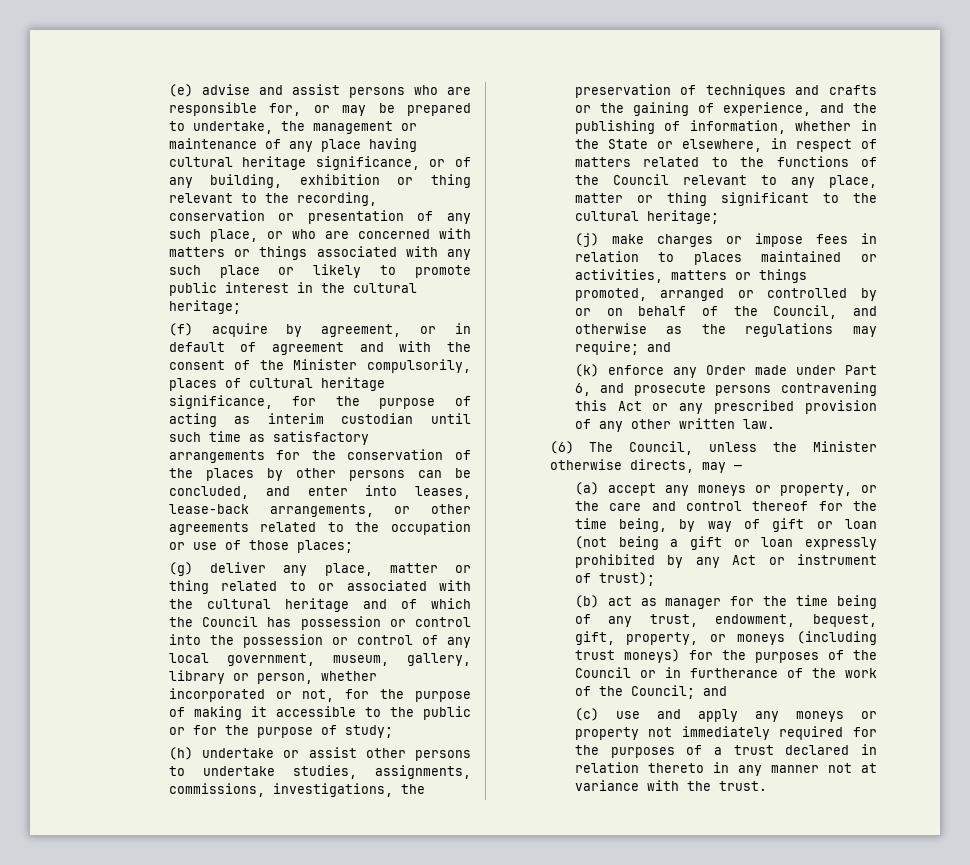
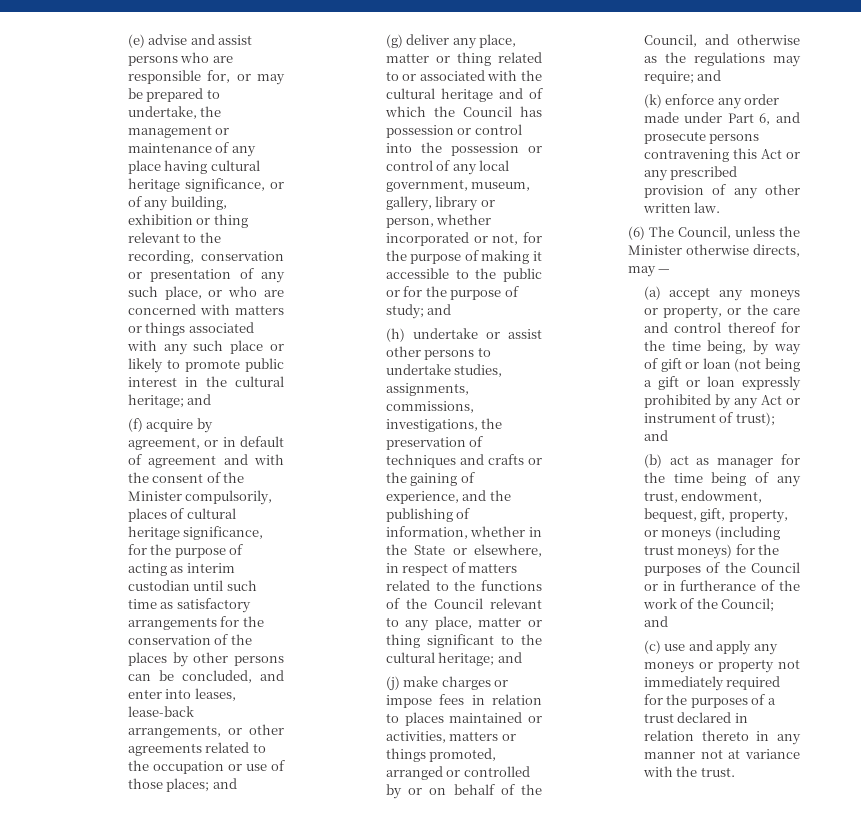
- (e) advise and assist persons who are responsible for, or may be prepared to undertake, the management or maintenance of any place having cultural heritage significance, or of any building, exhibition or thing relevant to the recording, conservation or presentation of any such place, or who are concerned with matters or things associated with any such place or likely to promote public interest in the cultural heritage;
+ (e) advise and assist persons who are responsible for, or may be prepared to undertake, the management or maintenance of any place having cultural heritage significance, or of any building, exhibition or thing relevant to the recording, conservation or presentation of any such place, or who are concerned with matters or things associated with any such place or likely to promote public interest in the cultural heritage; and
- (f) acquire by agreement, or in default of agreement and with the consent of the Minister compulsorily, places of cultural heritage significance, for the purpose of acting as interim custodian until such time as satisfactory arrangements for the conservation of the places by other persons can be concluded, and enter into leases, lease-back arrangements, or other agreements related to the occupation or use of those places;
+ (f) acquire by agreement, or in default of agreement and with the consent of the Minister compulsorily, places of cultural heritage significance, for the purpose of acting as interim custodian until such time as satisfactory arrangements for the conservation of the places by other persons can be concluded, and enter into leases, lease-back arrangements, or other agreements related to the occupation or use of those places; and
- (g) deliver any place, matter or thing related to or associated with the cultural heritage and of which the Council has possession or control into the possession or control of any local government, museum, gallery, library or person, whether incorporated or not, for the purpose of making it accessible to the public or for the purpose of study;
+ (g) deliver any place, matter or thing related to or associated with the cultural heritage and of which the Council has possession or control into the possession or control of any local government, museum, gallery, library or person, whether incorporated or not, for the purpose of making it accessible to the public or for the purpose of study; and
- (h) undertake or assist other persons to undertake studies, assignments, commissions, investigations, the preservation of techniques and crafts or the gaining of experience, and the publishing of information, whether in the State or elsewhere, in respect of matters related to the functions of the Council relevant to any place, matter or thing significant to the cultural heritage;
+ (h) undertake or assist other persons to undertake studies, assignments, commissions, investigations, the preservation of techniques and crafts or the gaining of experience, and the publishing of information, whether in the State or elsewhere, in respect of matters related to the functions of the Council relevant to any place, matter or thing significant to the cultural heritage; and
- (k) enforce any Order made under Part 6, and prosecute persons contravening this Act or any prescribed provision of any other written law.
+ (k) enforce any order made under Part 6, and prosecute persons contravening this Act or any prescribed provision of any other written law.
- (a) accept any moneys or property, or the care and control thereof for the time being, by way of gift or loan (not being a gift or loan expressly prohibited by any Act or instrument of trust);
+ (a) accept any moneys or property, or the care and control thereof for the time being, by way of gift or loan (not being a gift or loan expressly prohibited by any Act or instrument of trust); and

